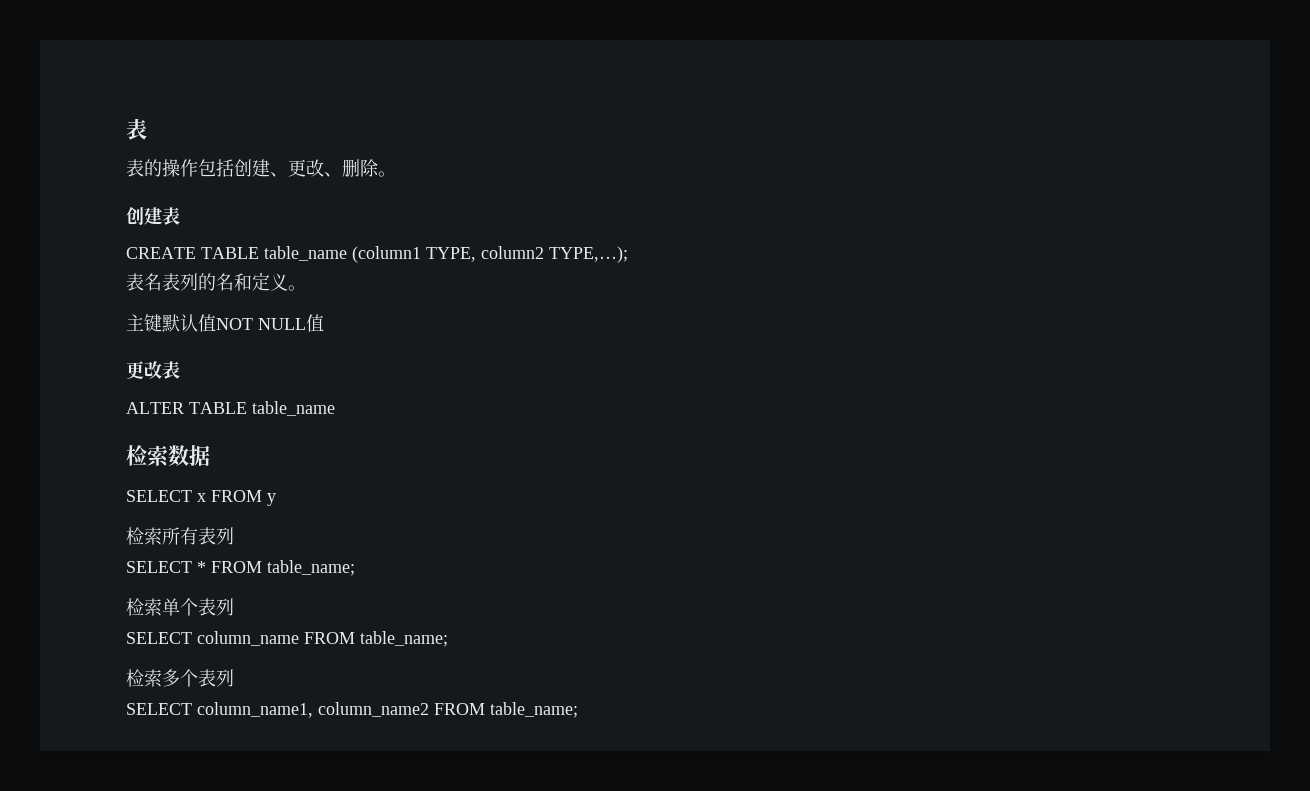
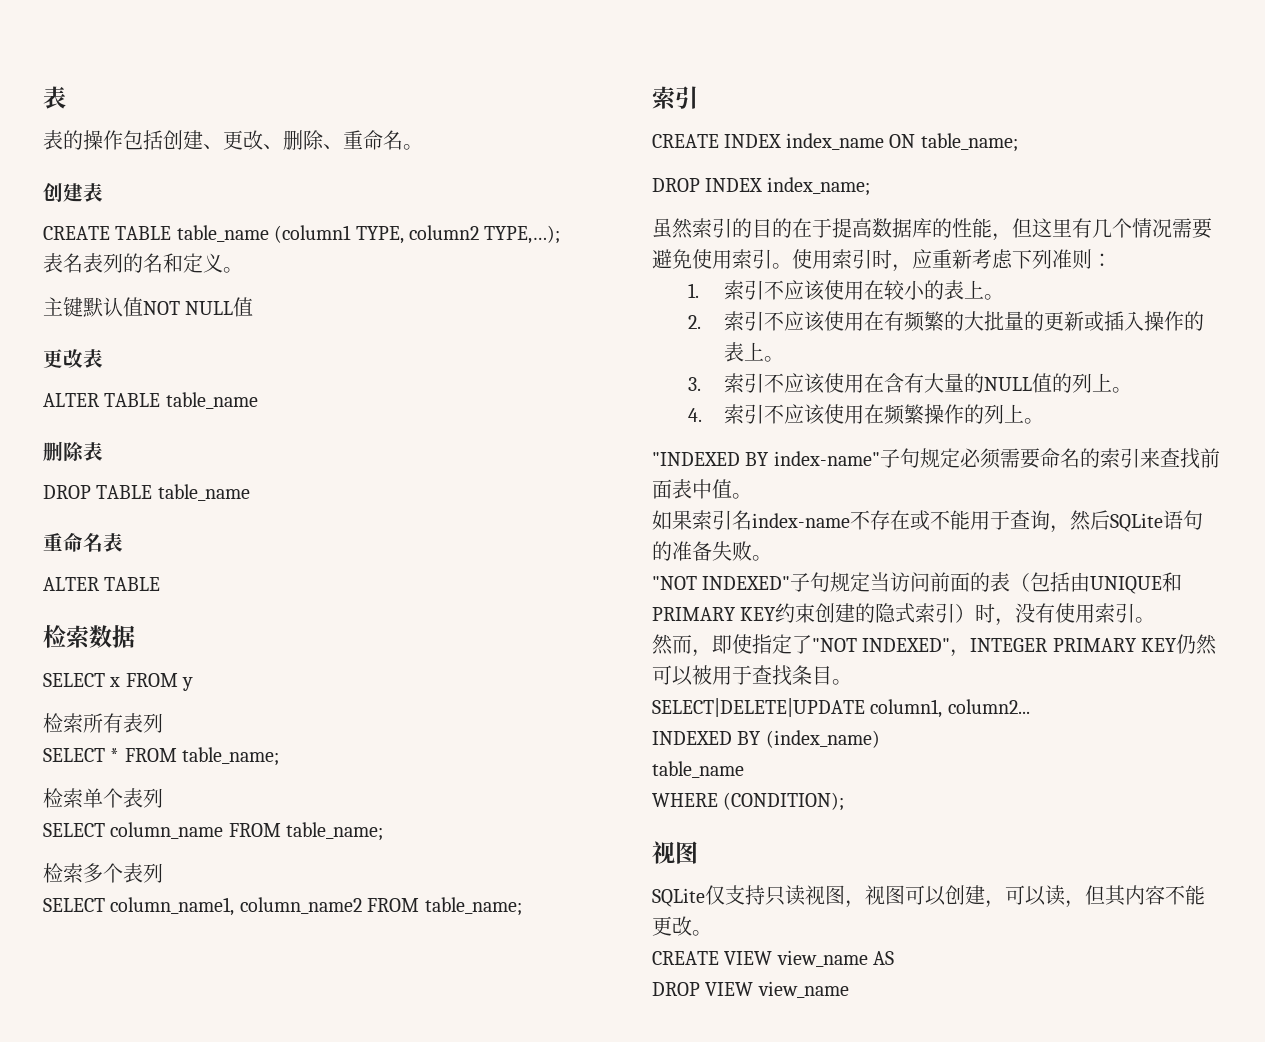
- 表的操作包括创建、更改、删除。
+ 表的操作包括创建、更改、删除、重命名。
+ 删除表
+ DROP TABLE table_name
+ 重命名表
+ ALTER TABLE
  SELECT column_name1, column_name2 FROM table_name;
+ 索引
+ CREATE INDEX index_name ON table_name;
+ DROP INDEX index_name;
+ 虽然索引的目的在于提高数据库的性能，但这里有几个情况需要避免使用索引。使用索引时，应重新考虑下列准则：
+ 1.索引不应该使用在较小的表上。
+ 2.索引不应该使用在有频繁的大批量的更新或插入操作的表上。
+ 3.索引不应该使用在含有大量的NULL值的列上。
+ 4.索引不应该使用在频繁操作的列上。
+ "INDEXED BY index-name"子句规定必须需要命名的索引来查找前面表中值。
+ 如果索引名index-name不存在或不能用于查询，然后SQLite语句的准备失败。
+ "NOT INDEXED"子句规定当访问前面的表（包括由UNIQUE和PRIMARY KEY约束创建的隐式索引）时，没有使用索引。
+ 然而，即使指定了"NOT INDEXED"，INTEGER PRIMARY KEY仍然可以被用于查找条目。
+ SELECT|DELETE|UPDATE column1, column2...
+ INDEXED BY (index_name)
+ table_name
+ WHERE (CONDITION);
+ 视图
+ SQLite仅支持只读视图，视图可以创建，可以读，但其内容不能更改。
+ CREATE VIEW view_name AS
+ DROP VIEW view_name

